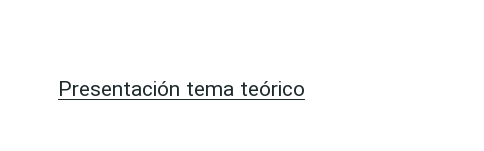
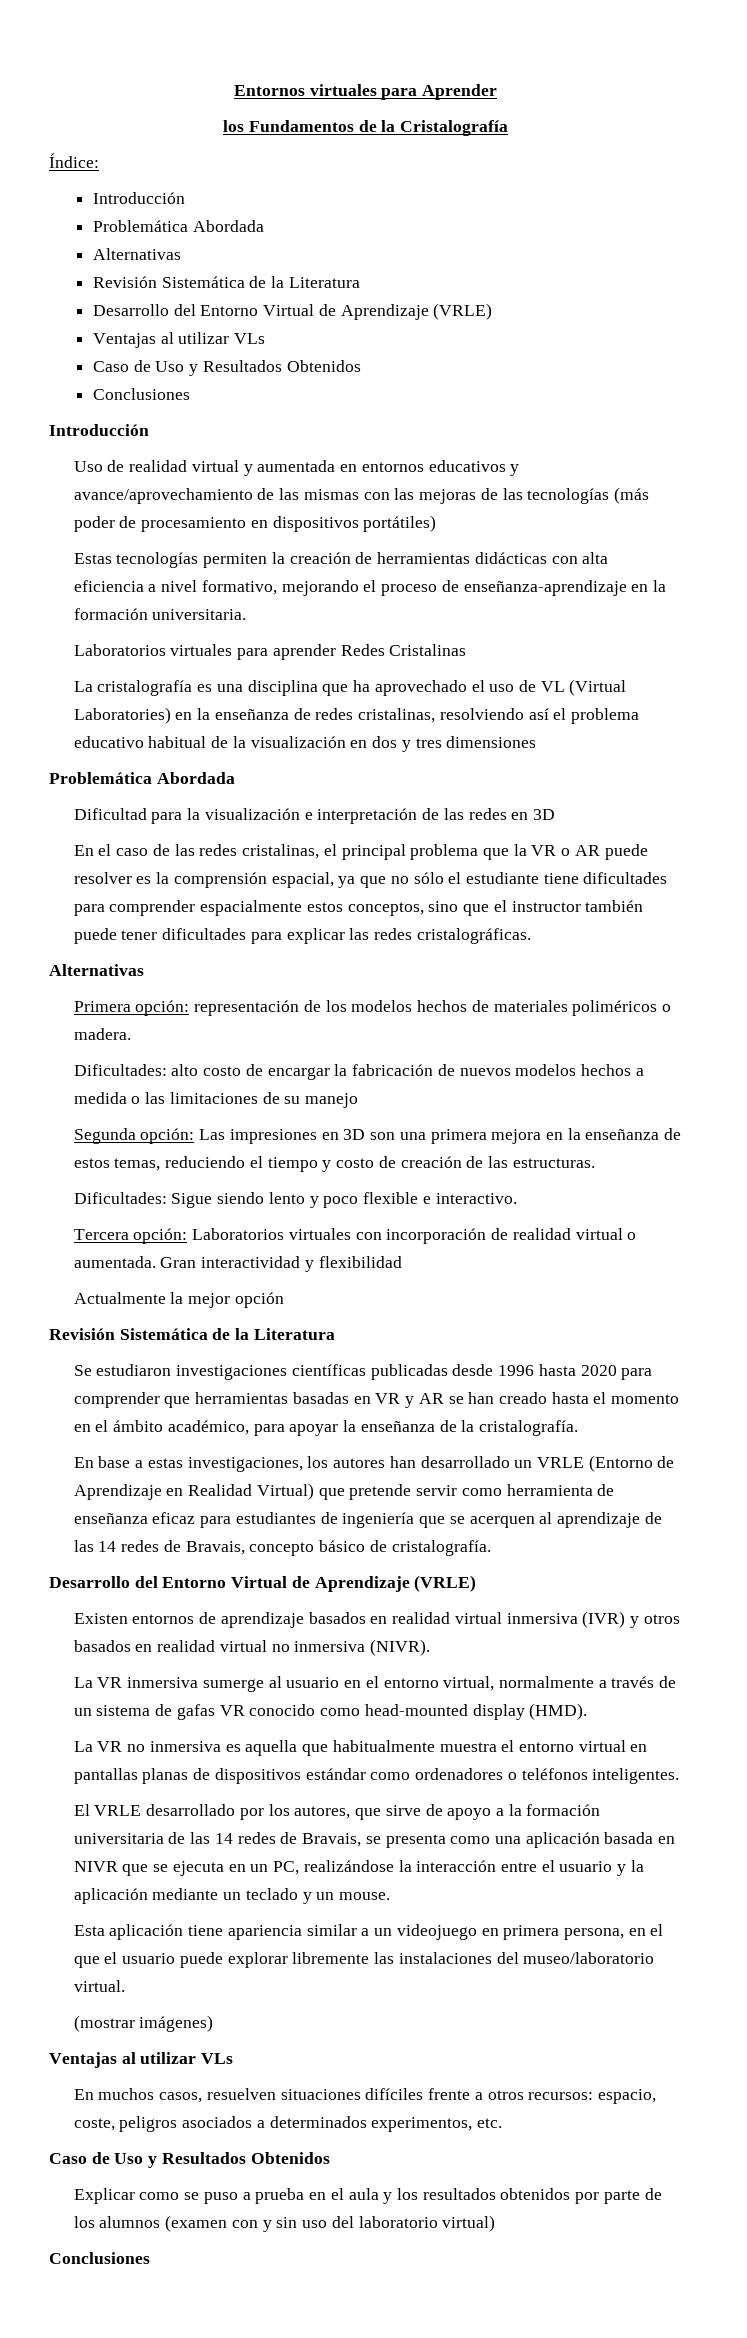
- Presentación tema teórico
+ Entornos virtuales para Aprender
+ los Fundamentos de la Cristalografía
+ Índice:
+ Introducción
+ Problemática Abordada
+ Alternativas
+ Revisión Sistemática de la Literatura
+ Desarrollo del Entorno Virtual de Aprendizaje (VRLE)
+ Ventajas al utilizar VLs
+ Caso de Uso y Resultados Obtenidos
+ Conclusiones
+ Introducción
+ Uso de realidad virtual y aumentada en entornos educativos y avance/aprovechamiento de las mismas con las mejoras de las tecnologías (más poder de procesamiento en dispositivos portátiles)
+ Estas tecnologías permiten la creación de herramientas didácticas con alta eficiencia a nivel formativo, mejorando el proceso de enseñanza-aprendizaje en la formación universitaria.
+ Laboratorios virtuales para aprender Redes Cristalinas
+ La cristalografía es una disciplina que ha aprovechado el uso de VL (Virtual Laboratories) en la enseñanza de redes cristalinas, resolviendo así el problema educativo habitual de la visualización en dos y tres dimensiones
+ Problemática Abordada
+ Dificultad para la visualización e interpretación de las redes en 3D
+ En el caso de las redes cristalinas, el principal problema que la VR o AR puede resolver es la comprensión espacial, ya que no sólo el estudiante tiene dificultades para comprender espacialmente estos conceptos, sino que el instructor también puede tener dificultades para explicar las redes cristalográficas.
+ Alternativas
+ Primera opción: representación de los modelos hechos de materiales poliméricos o madera.
+ Dificultades: alto costo de encargar la fabricación de nuevos modelos hechos a medida o las limitaciones de su manejo
+ Segunda opción: Las impresiones en 3D son una primera mejora en la enseñanza de estos temas, reduciendo el tiempo y costo de creación de las estructuras.
+ Dificultades: Sigue siendo lento y poco flexible e interactivo.
+ Tercera opción: Laboratorios virtuales con incorporación de realidad virtual o aumentada. Gran interactividad y flexibilidad
+ Actualmente la mejor opción
+ Revisión Sistemática de la Literatura
+ Se estudiaron investigaciones científicas publicadas desde 1996 hasta 2020 para comprender que herramientas basadas en VR y AR se han creado hasta el momento en el ámbito académico, para apoyar la enseñanza de la cristalografía.
+ En base a estas investigaciones, los autores han desarrollado un VRLE (Entorno de Aprendizaje en Realidad Virtual) que pretende servir como herramienta de enseñanza eficaz para estudiantes de ingeniería que se acerquen al aprendizaje de las 14 redes de Bravais, concepto básico de cristalografía.
+ Desarrollo del Entorno Virtual de Aprendizaje (VRLE)
+ Existen entornos de aprendizaje basados en realidad virtual inmersiva (IVR) y otros basados en realidad virtual no inmersiva (NIVR).
+ La VR inmersiva sumerge al usuario en el entorno virtual, normalmente a través de un sistema de gafas VR conocido como head-mounted display (HMD).
+ La VR no inmersiva es aquella que habitualmente muestra el entorno virtual en pantallas planas de dispositivos estándar como ordenadores o teléfonos inteligentes.
+ El VRLE desarrollado por los autores, que sirve de apoyo a la formación universitaria de las 14 redes de Bravais, se presenta como una aplicación basada en NIVR que se ejecuta en un PC, realizándose la interacción entre el usuario y la aplicación mediante un teclado y un mouse.
+ Esta aplicación tiene apariencia similar a un videojuego en primera persona, en el que el usuario puede explorar libremente las instalaciones del museo/laboratorio virtual.
+ (mostrar imágenes)
+ Ventajas al utilizar VLs
+ En muchos casos, resuelven situaciones difíciles frente a otros recursos: espacio, coste, peligros asociados a determinados experimentos, etc.
+ Caso de Uso y Resultados Obtenidos
+ Explicar como se puso a prueba en el aula y los resultados obtenidos por parte de los alumnos (examen con y sin uso del laboratorio virtual)
+ Conclusiones

